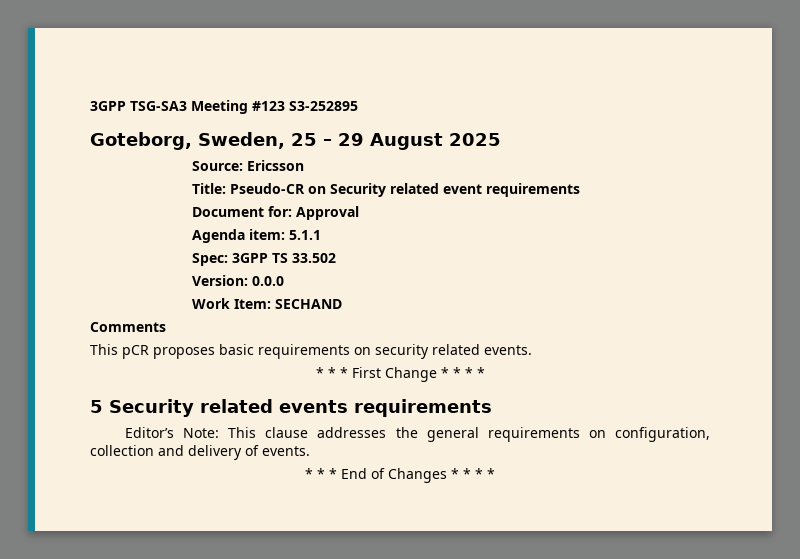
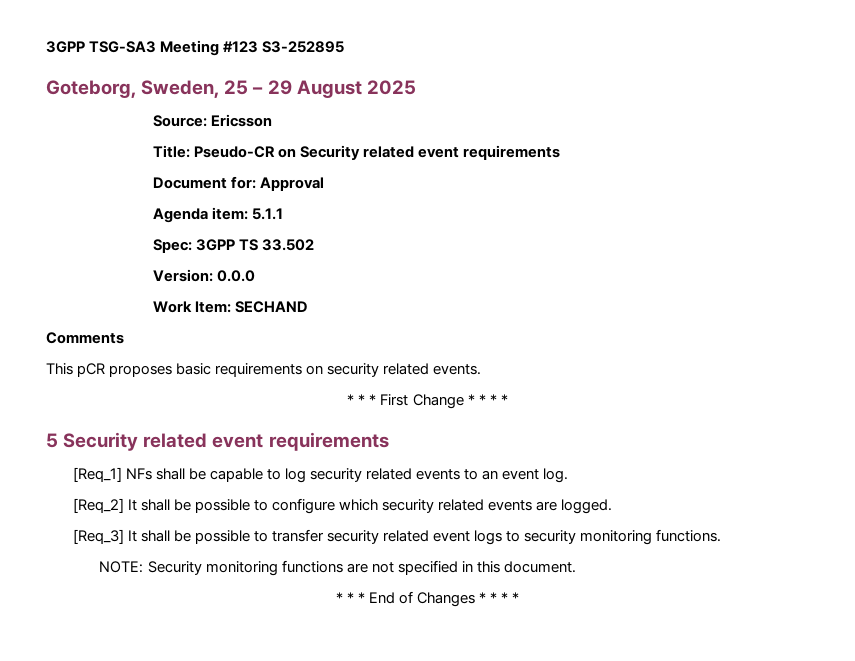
- 5 Security related events requirements
- Editor’s Note: This clause addresses the general requirements on configuration, collection and delivery of events.
+ 5 Security related event requirements
+ [Req_1] NFs shall be capable to log security related events to an event log.
+ [Req_2] It shall be possible to configure which security related events are logged.
+ [Req_3] It shall be possible to transfer security related event logs to security monitoring functions.
+ NOTE: Security monitoring functions are not specified in this document.

